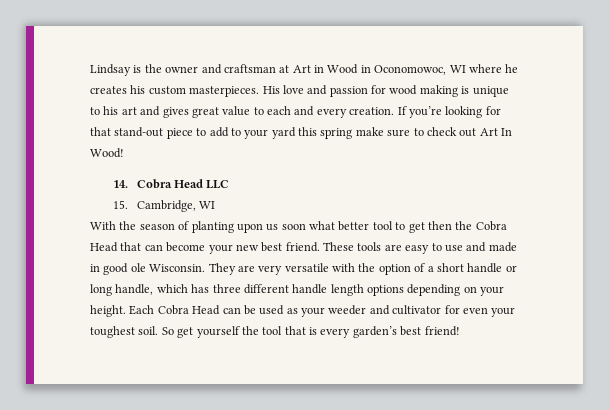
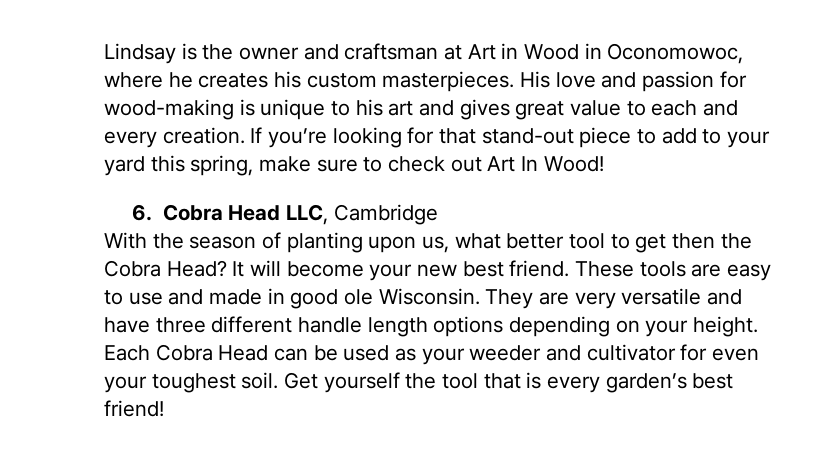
- Lindsay is the owner and craftsman at Art in Wood in Oconomowoc, WI where he creates his custom masterpieces.
+ Lindsay is the owner and craftsman at Art in Wood in Oconomowoc, where he creates his custom masterpieces.
- His love and passion for wood making is unique to his art and gives great value to each and every creation.
+ His love and passion for wood-making is unique to his art and gives great value to each and every creation.
- If you’re looking for that stand-out piece to add to your yard this spring make sure to check out Art In Wood!
+ If you’re looking for that stand-out piece to add to your yard this spring, make sure to check out Art In Wood!
- 14. Cobra Head LLC
- 15. Cambridge, WI
+ 6. Cobra Head LLC, Cambridge
- With the season of planting upon us soon what better tool to get then the Cobra Head that can become your new best friend.
+ With the season of planting upon us, what better tool to get then the Cobra Head? It will become your new best friend.
- They are very versatile with the option of a short handle or long handle, which has three different handle length options depending on your height.
+ They are very versatile and have three different handle length options depending on your height.
- So get yourself the tool that is every garden’s best friend!
+ Get yourself the tool that is every garden’s best friend!

